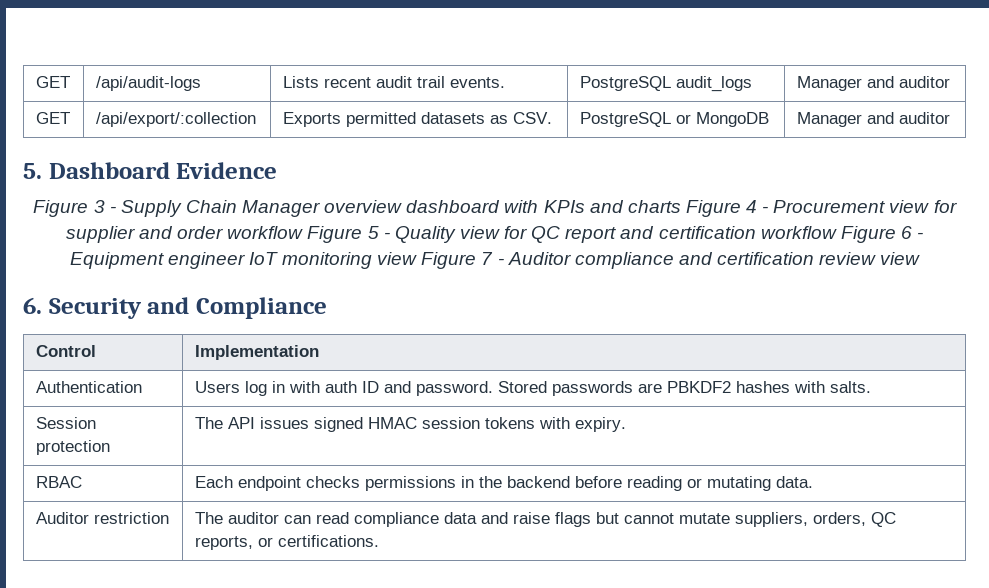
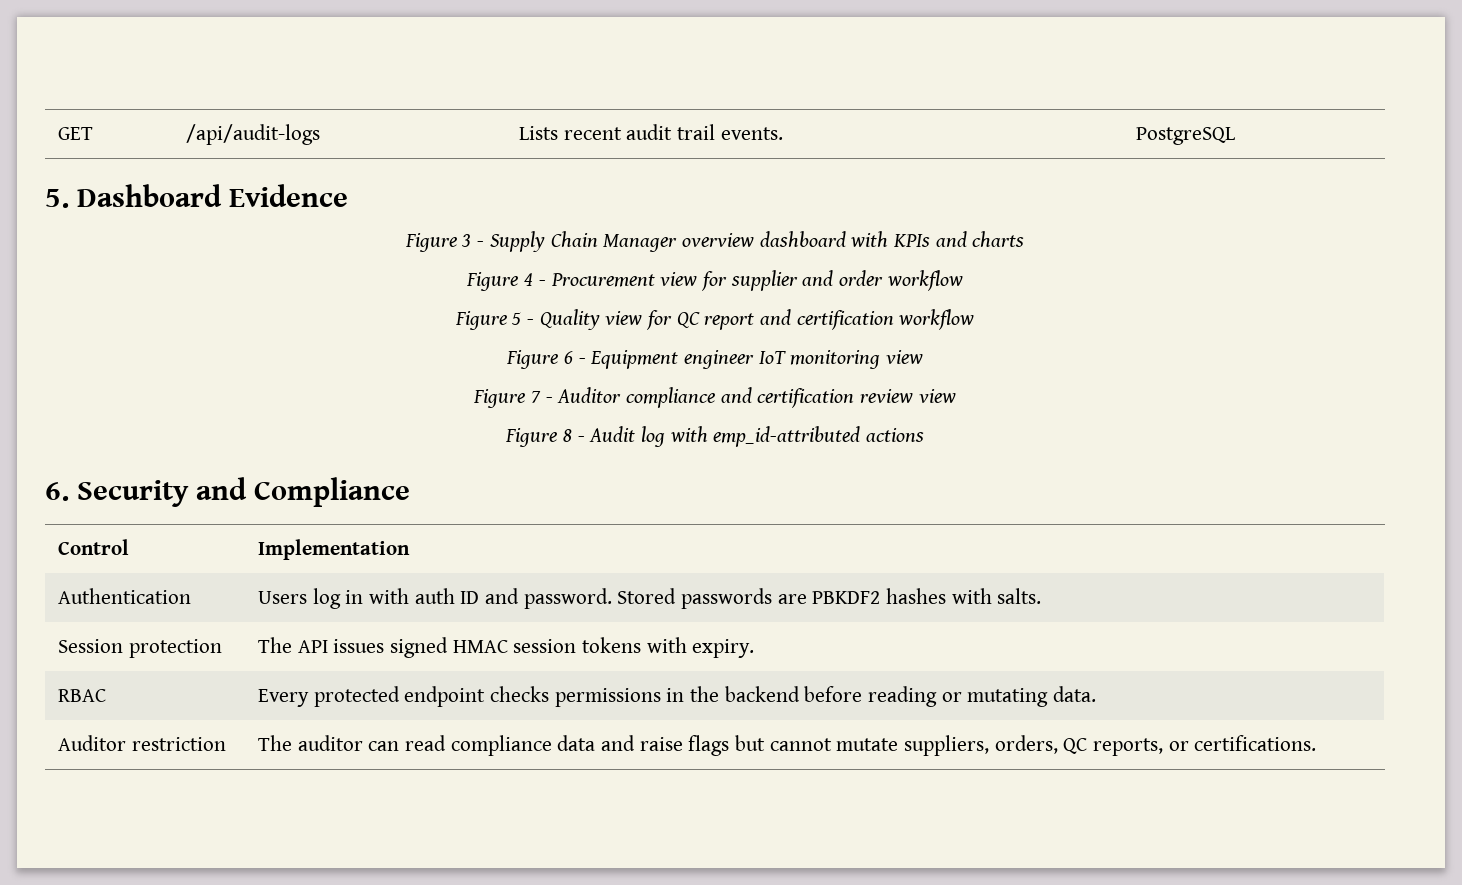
- GET | /api/audit-logs | Lists recent audit trail events. | PostgreSQL audit_logs | Manager and auditor
- GET | /api/export/:collection | Exports permitted datasets as CSV. | PostgreSQL or MongoDB | Manager and auditor
+ GET | /api/audit-logs | Lists recent audit trail events. | PostgreSQL
- Figure 3 - Supply Chain Manager overview dashboard with KPIs and charts Figure 4 - Procurement view for supplier and order workflow Figure 5 - Quality view for QC report and certification workflow Figure 6 - Equipment engineer IoT monitoring view Figure 7 - Auditor compliance and certification review view
+ Figure 3 - Supply Chain Manager overview dashboard with KPIs and charts
+ Figure 4 - Procurement view for supplier and order workflow
+ Figure 5 - Quality view for QC report and certification workflow
+ Figure 6 - Equipment engineer IoT monitoring view
+ Figure 7 - Auditor compliance and certification review view
+ Figure 8 - Audit log with emp_id-attributed actions
- RBAC | Each endpoint checks permissions in the backend before reading or mutating data.
+ RBAC | Every protected endpoint checks permissions in the backend before reading or mutating data.

